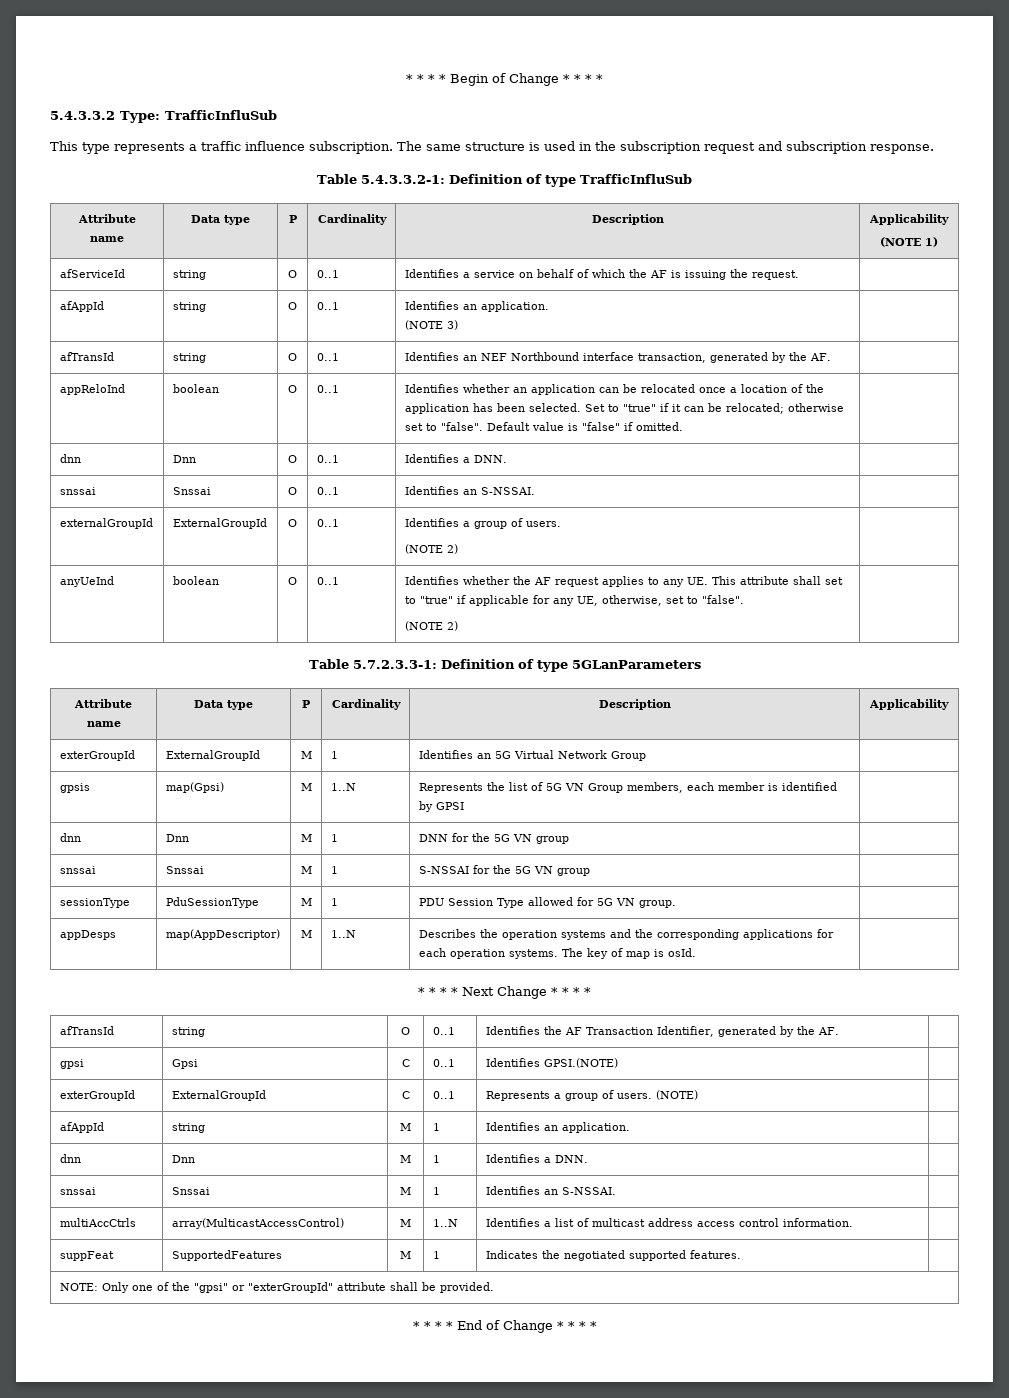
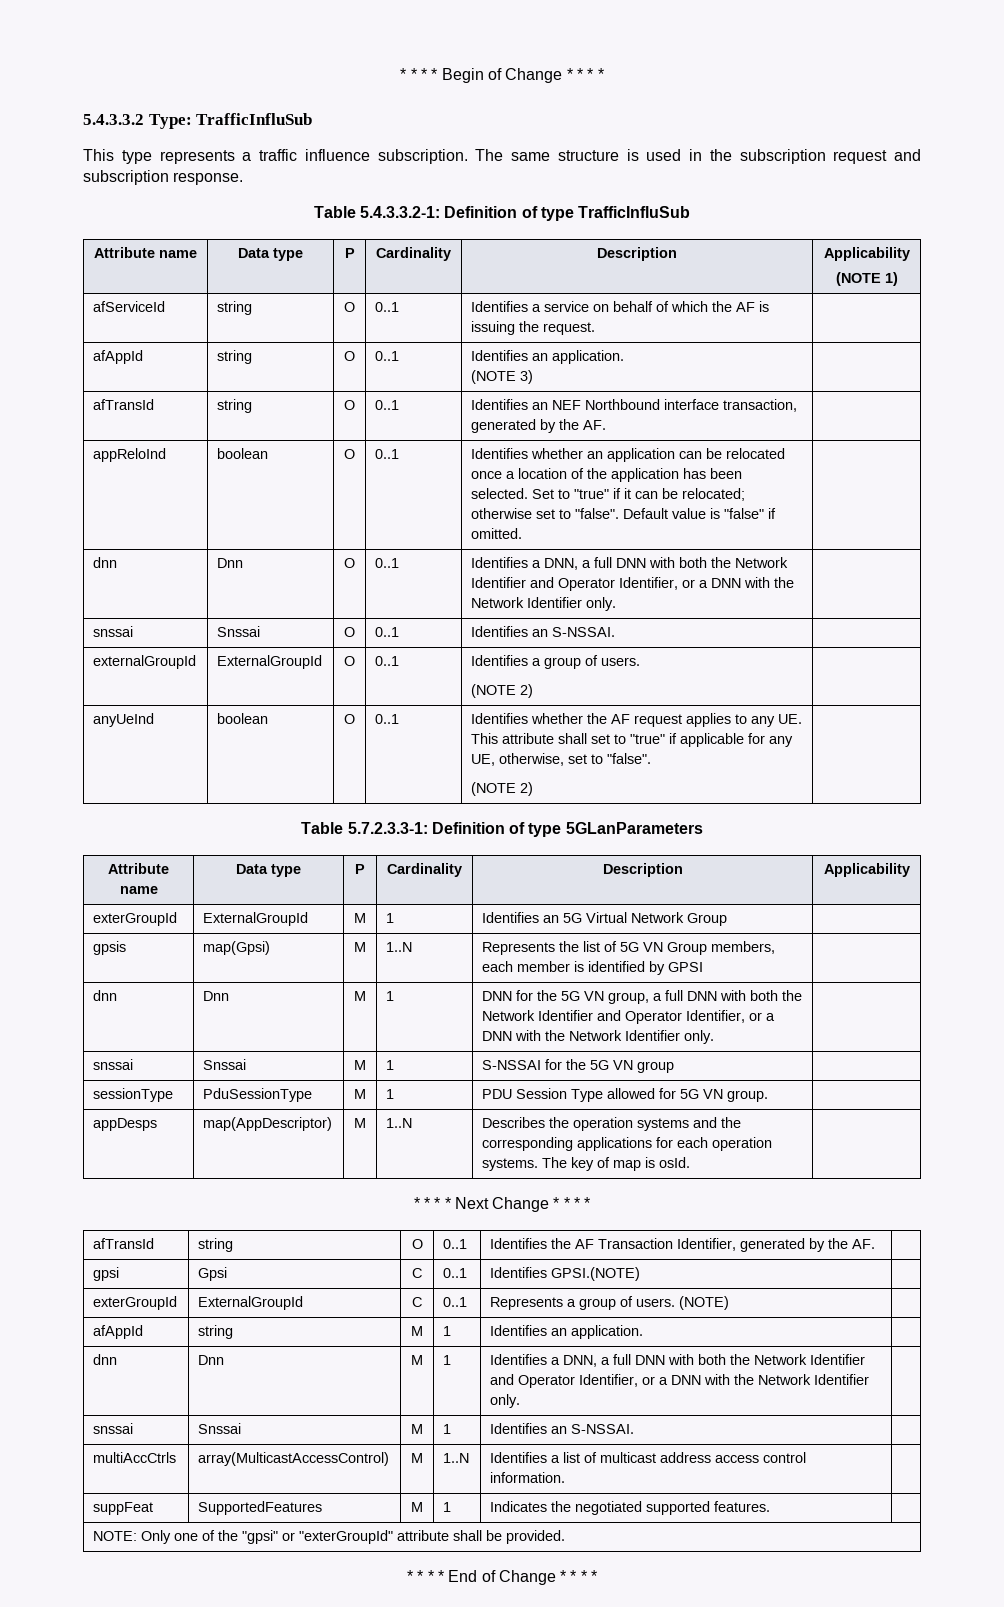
- dnn | Dnn | O | 0..1 | Identifies a DNN. |
+ dnn | Dnn | O | 0..1 | Identifies a DNN, a full DNN with both the Network Identifier and Operator Identifier, or a DNN with the Network Identifier only. |
- dnn | Dnn | M | 1 | DNN for the 5G VN group |
+ dnn | Dnn | M | 1 | DNN for the 5G VN group, a full DNN with both the Network Identifier and Operator Identifier, or a DNN with the Network Identifier only. |
- dnn | Dnn | M | 1 | Identifies a DNN. |
+ dnn | Dnn | M | 1 | Identifies a DNN, a full DNN with both the Network Identifier and Operator Identifier, or a DNN with the Network Identifier only. |

